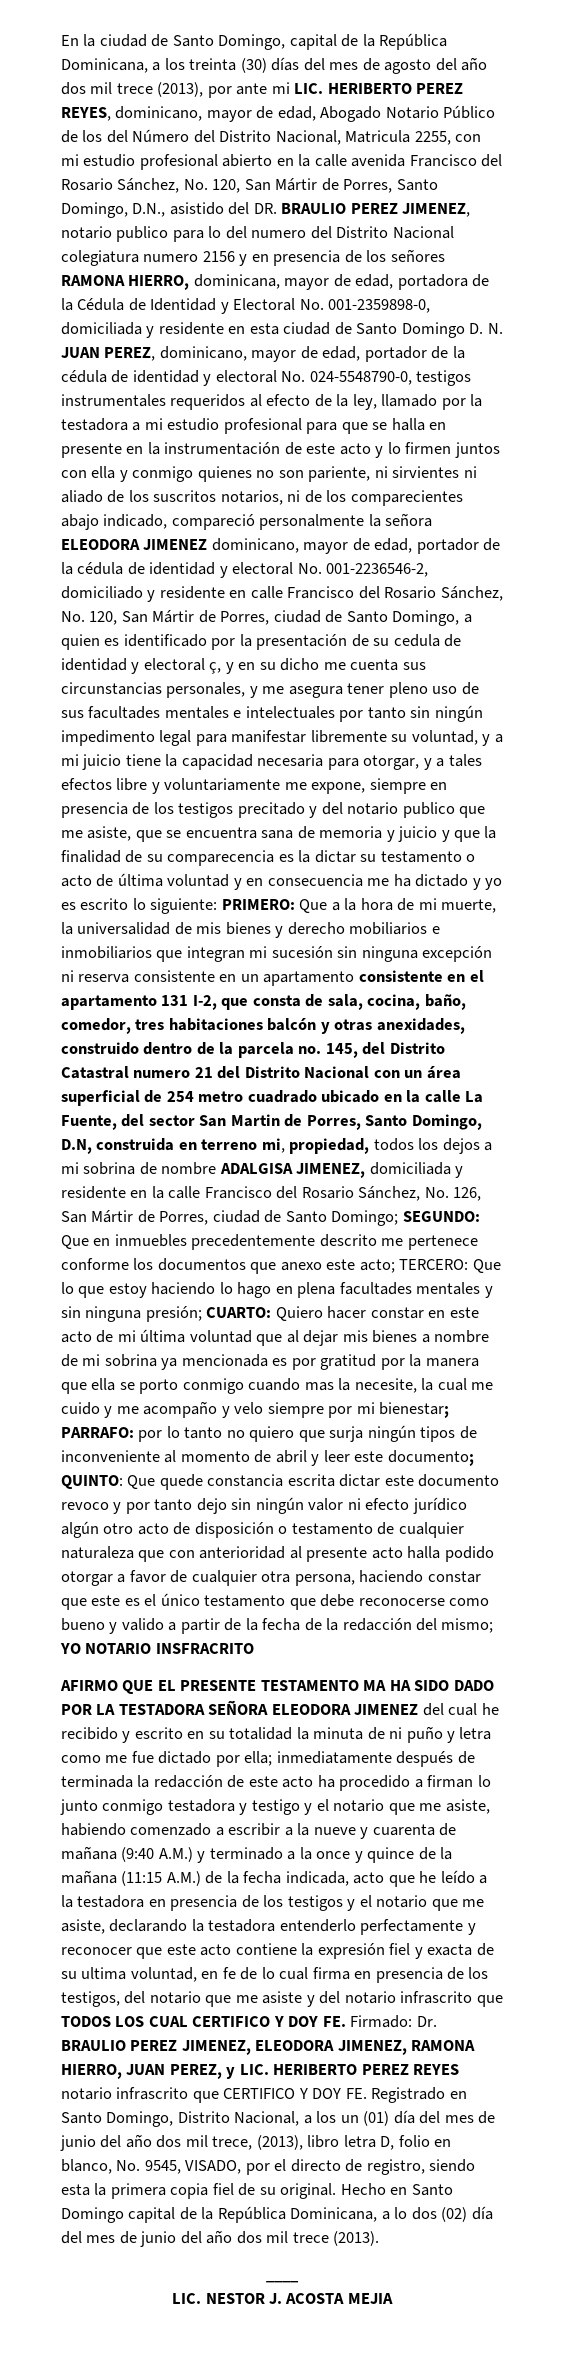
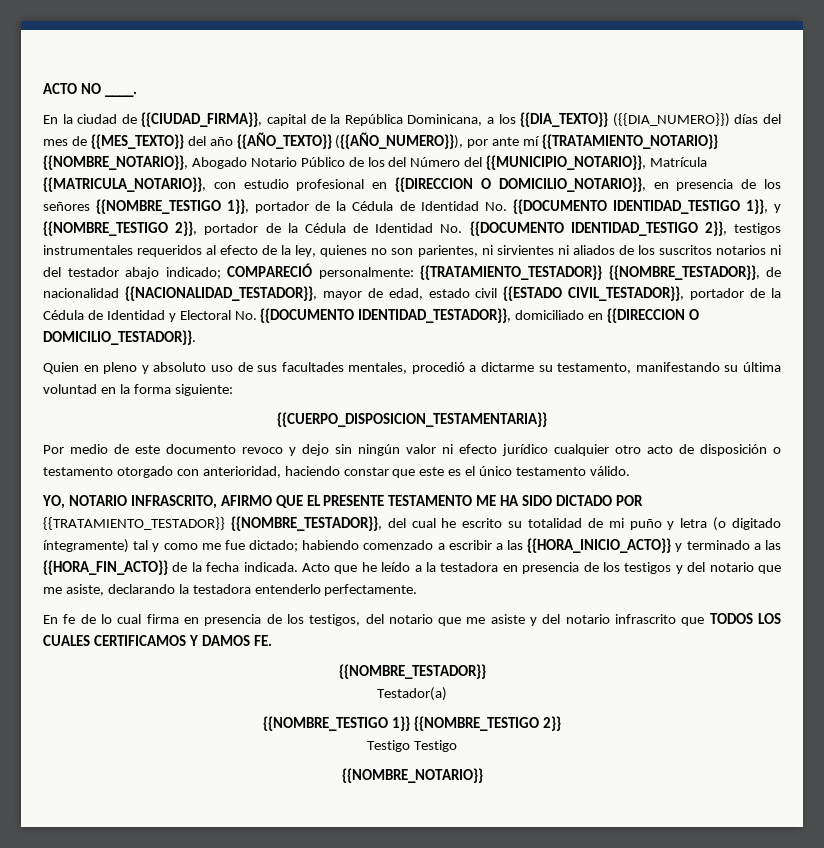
+ ACTO NO ____.
- En la ciudad de Santo Domingo, capital de la República Dominicana, a los treinta (30) días del mes de agosto del año dos mil trece (2013), por ante mi LIC. HERIBERTO PEREZ REYES, dominicano, mayor de edad, Abogado Notario Público de los del Número del Distrito Nacional, Matricula 2255, con mi estudio profesional abierto en la calle avenida Francisco del Rosario Sánchez, No. 120, San Mártir de Porres, Santo Domingo, D.N., asistido del DR. BRAULIO PEREZ JIMENEZ, notario publico para lo del numero del Distrito Nacional colegiatura numero 2156 y en presencia de los señores RAMONA HIERRO, dominicana, mayor de edad, portadora de la Cédula de Identidad y Electoral No. 001-2359898-0, domiciliada y residente en esta ciudad de Santo Domingo D. N. JUAN PEREZ, dominicano, mayor de edad, portador de la cédula de identidad y electoral No. 024-5548790-0, testigos instrumentales requeridos al efecto de la ley, llamado por la testadora a mi estudio profesional para que se halla en presente en la instrumentación de este acto y lo firmen juntos con ella y conmigo quienes no son pariente, ni sirvientes ni aliado de los suscritos notarios, ni de los comparecientes abajo indicado, compareció personalmente la señora ELEODORA JIMENEZ dominicano, mayor de edad, portador de la cédula de identidad y electoral No. 001-2236546-2, domiciliado y residente en calle Francisco del Rosario Sánchez, No. 120, San Mártir de Porres, ciudad de Santo Domingo, a quien es identificado por la presentación de su cedula de identidad y electoral ç, y en su dicho me cuenta sus circunstancias personales, y me asegura tener pleno uso de sus facultades mentales e intelectuales por tanto sin ningún impedimento legal para manifestar libremente su voluntad, y a mi juicio tiene la capacidad necesaria para otorgar, y a tales efectos libre y voluntariamente me expone, siempre en presencia de los testigos precitado y del notario publico que me asiste, que se encuentra sana de memoria y juicio y que la finalidad de su comparecencia es la dictar su testamento o acto de última voluntad y en consecuencia me ha dictado y yo es escrito lo siguiente: PRIMERO: Que a la hora de mi muerte, la universalidad de mis bienes y derecho mobiliarios e inmobiliarios que integran mi sucesión sin ninguna excepción ni reserva consistente en un apartamento consistente en el apartamento 131 I-2, que consta de sala, cocina, baño, comedor, tres habitaciones balcón y otras anexidades, construido dentro de la parcela no. 145, del Distrito Catastral numero 21 del Distrito Nacional con un área superficial de 254 metro cuadrado ubicado en la calle La Fuente, del sector San Martin de Porres, Santo Domingo, D.N, construida en terreno mi, propiedad, todos los dejos a mi sobrina de nombre ADALGISA JIMENEZ, domiciliada y residente en la calle Francisco del Rosario Sánchez, No. 126, San Mártir de Porres, ciudad de Santo Domingo; SEGUNDO: Que en inmuebles precedentemente descrito me pertenece conforme los documentos que anexo este acto; TERCERO: Que lo que estoy haciendo lo hago en plena facultades mentales y sin ninguna presión; CUARTO: Quiero hacer constar en este acto de mi última voluntad que al dejar mis bienes a nombre de mi sobrina ya mencionada es por gratitud por la manera que ella se porto conmigo cuando mas la necesite, la cual me cuido y me acompaño y velo siempre por mi bienestar; PARRAFO: por lo tanto no quiero que surja ningún tipos de inconveniente al momento de abril y leer este documento; QUINTO: Que quede constancia escrita dictar este documento revoco y por tanto dejo sin ningún valor ni efecto jurídico algún otro acto de disposición o testamento de cualquier naturaleza que con anterioridad al presente acto halla podido otorgar a favor de cualquier otra persona, haciendo constar que este es el único testamento que debe reconocerse como bueno y valido a partir de la fecha de la redacción del mismo; YO NOTARIO INSFRACRITO
- AFIRMO QUE EL PRESENTE TESTAMENTO MA HA SIDO DADO POR LA TESTADORA SEÑORA ELEODORA JIMENEZ del cual he recibido y escrito en su totalidad la minuta de ni puño y letra como me fue dictado por ella; inmediatamente después de terminada la redacción de este acto ha procedido a firman lo junto conmigo testadora y testigo y el notario que me asiste, habiendo comenzado a escribir a la nueve y cuarenta de mañana (9:40 A.M.) y terminado a la once y quince de la mañana (11:15 A.M.) de la fecha indicada, acto que he leído a la testadora en presencia de los testigos y el notario que me asiste, declarando la testadora entenderlo perfectamente y reconocer que este acto contiene la expresión fiel y exacta de su ultima voluntad, en fe de lo cual firma en presencia de los testigos, del notario que me asiste y del notario infrascrito que TODOS LOS CUAL CERTIFICO Y DOY FE. Firmado: Dr. BRAULIO PEREZ JIMENEZ, ELEODORA JIMENEZ, RAMONA HIERRO, JUAN PEREZ, y LIC. HERIBERTO PEREZ REYES notario infrascrito que CERTIFICO Y DOY FE. Registrado en Santo Domingo, Distrito Nacional, a los un (01) día del mes de junio del año dos mil trece, (2013), libro letra D, folio en blanco, No. 9545, VISADO, por el directo de registro, siendo esta la primera copia fiel de su original. Hecho en Santo Domingo capital de la República Dominicana, a lo dos (02) día del mes de junio del año dos mil trece (2013).
- ____
- LIC. NESTOR J. ACOSTA MEJIA
+ En la ciudad de {{CIUDAD_FIRMA}}, capital de la República Dominicana, a los {{DIA_TEXTO}} ({{DIA_NUMERO}}) días del mes de {{MES_TEXTO}} del año {{AÑO_TEXTO}} ({{AÑO_NUMERO}}), por ante mí {{TRATAMIENTO_NOTARIO}} {{NOMBRE_NOTARIO}}, Abogado Notario Público de los del Número del {{MUNICIPIO_NOTARIO}}, Matrícula {{MATRICULA_NOTARIO}}, con estudio profesional en {{DIRECCION O DOMICILIO_NOTARIO}}, en presencia de los señores {{NOMBRE_TESTIGO 1}}, portador de la Cédula de Identidad No. {{DOCUMENTO IDENTIDAD_TESTIGO 1}}, y {{NOMBRE_TESTIGO 2}}, portador de la Cédula de Identidad No. {{DOCUMENTO IDENTIDAD_TESTIGO 2}}, testigos instrumentales requeridos al efecto de la ley, quienes no son parientes, ni sirvientes ni aliados de los suscritos notarios ni del testador abajo indicado; COMPARECIÓ personalmente: {{TRATAMIENTO_TESTADOR}} {{NOMBRE_TESTADOR}}, de nacionalidad {{NACIONALIDAD_TESTADOR}}, mayor de edad, estado civil {{ESTADO CIVIL_TESTADOR}}, portador de la Cédula de Identidad y Electoral No. {{DOCUMENTO IDENTIDAD_TESTADOR}}, domiciliado en {{DIRECCION O DOMICILIO_TESTADOR}}.
+ Quien en pleno y absoluto uso de sus facultades mentales, procedió a dictarme su testamento, manifestando su última voluntad en la forma siguiente:
+ {{CUERPO_DISPOSICION_TESTAMENTARIA}}
+ Por medio de este documento revoco y dejo sin ningún valor ni efecto jurídico cualquier otro acto de disposición o testamento otorgado con anterioridad, haciendo constar que este es el único testamento válido.
+ YO, NOTARIO INFRASCRITO, AFIRMO QUE EL PRESENTE TESTAMENTO ME HA SIDO DICTADO POR {{TRATAMIENTO_TESTADOR}} {{NOMBRE_TESTADOR}}, del cual he escrito su totalidad de mi puño y letra (o digitado íntegramente) tal y como me fue dictado; habiendo comenzado a escribir a las {{HORA_INICIO_ACTO}} y terminado a las {{HORA_FIN_ACTO}} de la fecha indicada. Acto que he leído a la testadora en presencia de los testigos y del notario que me asiste, declarando la testadora entenderlo perfectamente.
+ En fe de lo cual firma en presencia de los testigos, del notario que me asiste y del notario infrascrito que TODOS LOS CUALES CERTIFICAMOS Y DAMOS FE.
+ {{NOMBRE_TESTADOR}}
+ Testador(a)
+ {{NOMBRE_TESTIGO 1}} {{NOMBRE_TESTIGO 2}}
+ Testigo Testigo
+ {{NOMBRE_NOTARIO}}

